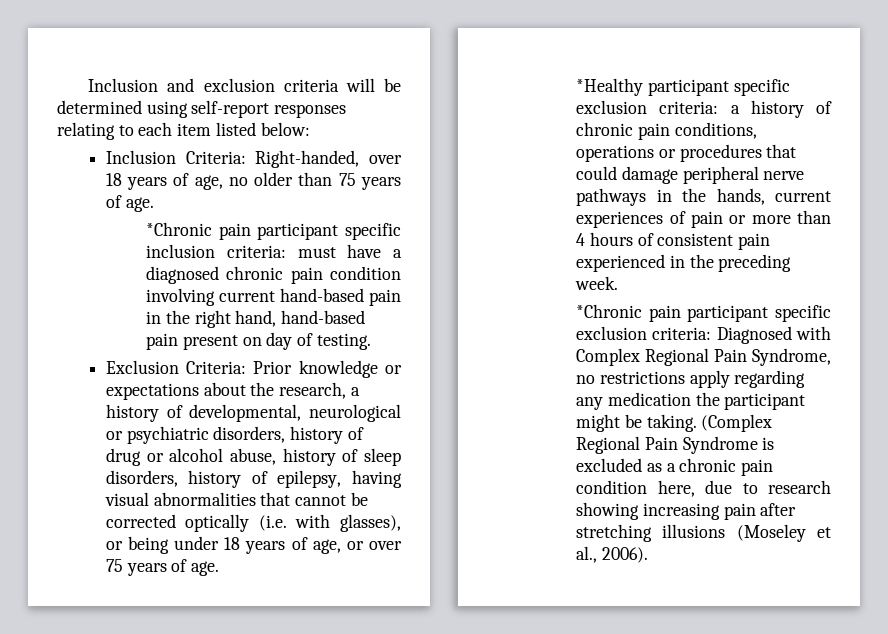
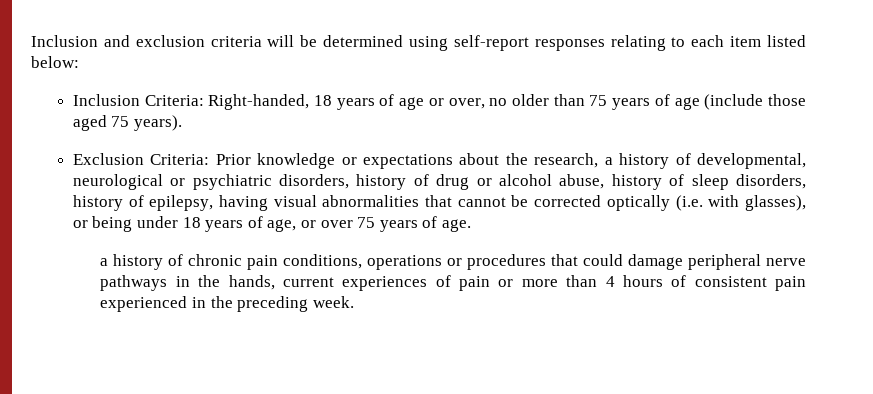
- Inclusion Criteria: Right-handed, over 18 years of age, no older than 75 years of age.
- *Chronic pain participant specific inclusion criteria: must have a diagnosed chronic pain condition involving current hand-based pain in the right hand, hand-based pain present on day of testing.
+ Inclusion Criteria: Right-handed, 18 years of age or over, no older than 75 years of age (include those aged 75 years).
- *Healthy participant specific exclusion criteria: a history of chronic pain conditions, operations or procedures that could damage peripheral nerve pathways in the hands, current experiences of pain or more than 4 hours of consistent pain experienced in the preceding week.
+ a history of chronic pain conditions, operations or procedures that could damage peripheral nerve pathways in the hands, current experiences of pain or more than 4 hours of consistent pain experienced in the preceding week.
- *Chronic pain participant specific exclusion criteria: Diagnosed with Complex Regional Pain Syndrome, no restrictions apply regarding any medication the participant might be taking. (Complex Regional Pain Syndrome is excluded as a chronic pain condition here, due to research showing increasing pain after stretching illusions (Moseley et al., 2006).

